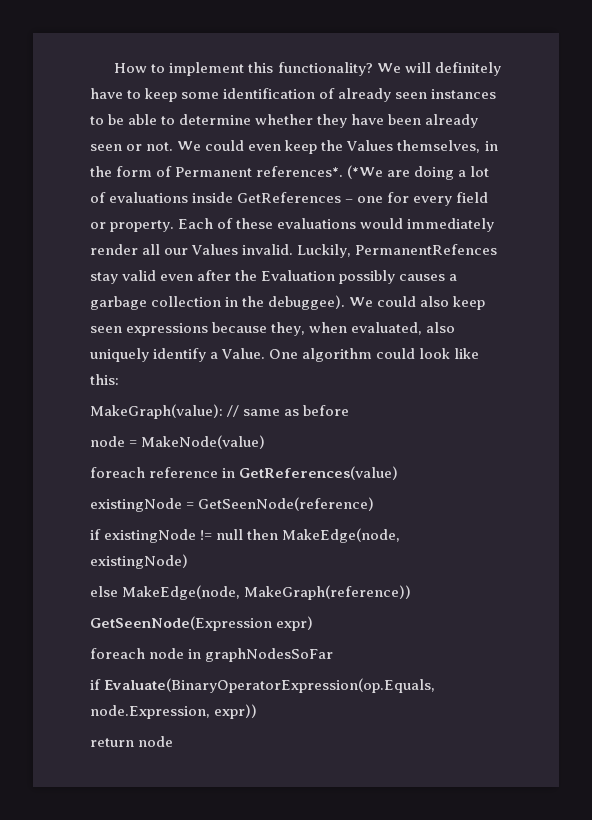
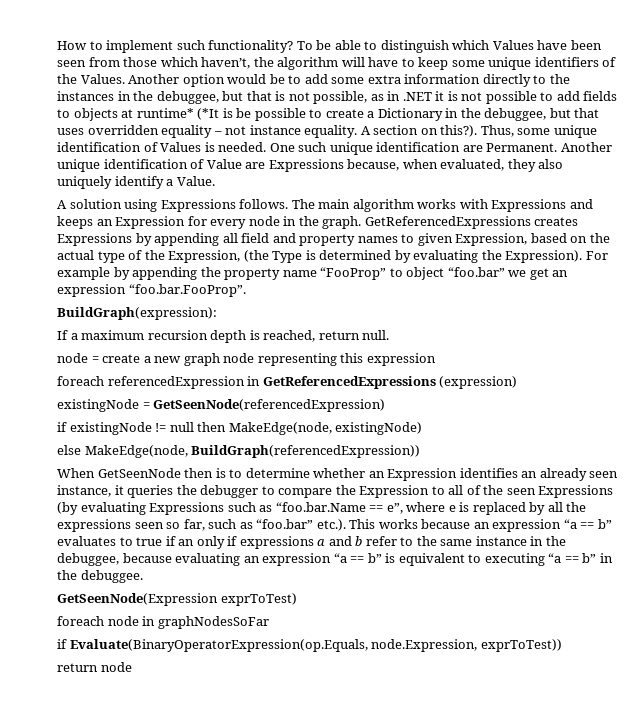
- How to implement this functionality? We will definitely have to keep some identification of already seen instances to be able to determine whether they have been already seen or not. We could even keep the Values themselves, in the form of Permanent references*. (*We are doing a lot of evaluations inside GetReferences – one for every field or property. Each of these evaluations would immediately render all our Values invalid. Luckily, PermanentRefences stay valid even after the Evaluation possibly causes a garbage collection in the debuggee). We could also keep seen expressions because they, when evaluated, also uniquely identify a Value. One algorithm could look like this:
- MakeGraph(value): // same as before
- node = MakeNode(value)
- foreach reference in GetReferences(value)
+ How to implement such functionality? To be able to distinguish which Values have been seen from those which haven’t, the algorithm will have to keep some unique identifiers of the Values. Another option would be to add some extra information directly to the instances in the debuggee, but that is not possible, as in .NET it is not possible to add fields to objects at runtime* (*It is be possible to create a Dictionary in the debuggee, but that uses overridden equality – not instance equality. A section on this?). Thus, some unique identification of Values is needed. One such unique identification are Permanent. Another unique identification of Value are Expressions because, when evaluated, they also uniquely identify a Value.
+ A solution using Expressions follows. The main algorithm works with Expressions and keeps an Expression for every node in the graph. GetReferencedExpressions creates Expressions by appending all field and property names to given Expression, based on the actual type of the Expression, (the Type is determined by evaluating the Expression). For example by appending the property name “FooProp” to object “foo.bar” we get an expression “foo.bar.FooProp”.
+ BuildGraph(expression):
+ If a maximum recursion depth is reached, return null.
+ node = create a new graph node representing this expression
+ foreach referencedExpression in GetReferencedExpressions (expression)
- existingNode = GetSeenNode(reference)
+ existingNode = GetSeenNode(referencedExpression)
- else MakeEdge(node, MakeGraph(reference))
+ else MakeEdge(node, BuildGraph(referencedExpression))
+ When GetSeenNode then is to determine whether an Expression identifies an already seen instance, it queries the debugger to compare the Expression to all of the seen Expressions (by evaluating Expressions such as “foo.bar.Name == e”, where e is replaced by all the expressions seen so far, such as “foo.bar” etc.). This works because an expression “a == b” evaluates to true if an only if expressions a and b refer to the same instance in the debuggee, because evaluating an expression “a == b” is equivalent to executing “a == b” in the debuggee.
- GetSeenNode(Expression expr)
+ GetSeenNode(Expression exprToTest)
- if Evaluate(BinaryOperatorExpression(op.Equals, node.Expression, expr))
+ if Evaluate(BinaryOperatorExpression(op.Equals, node.Expression, exprToTest))

